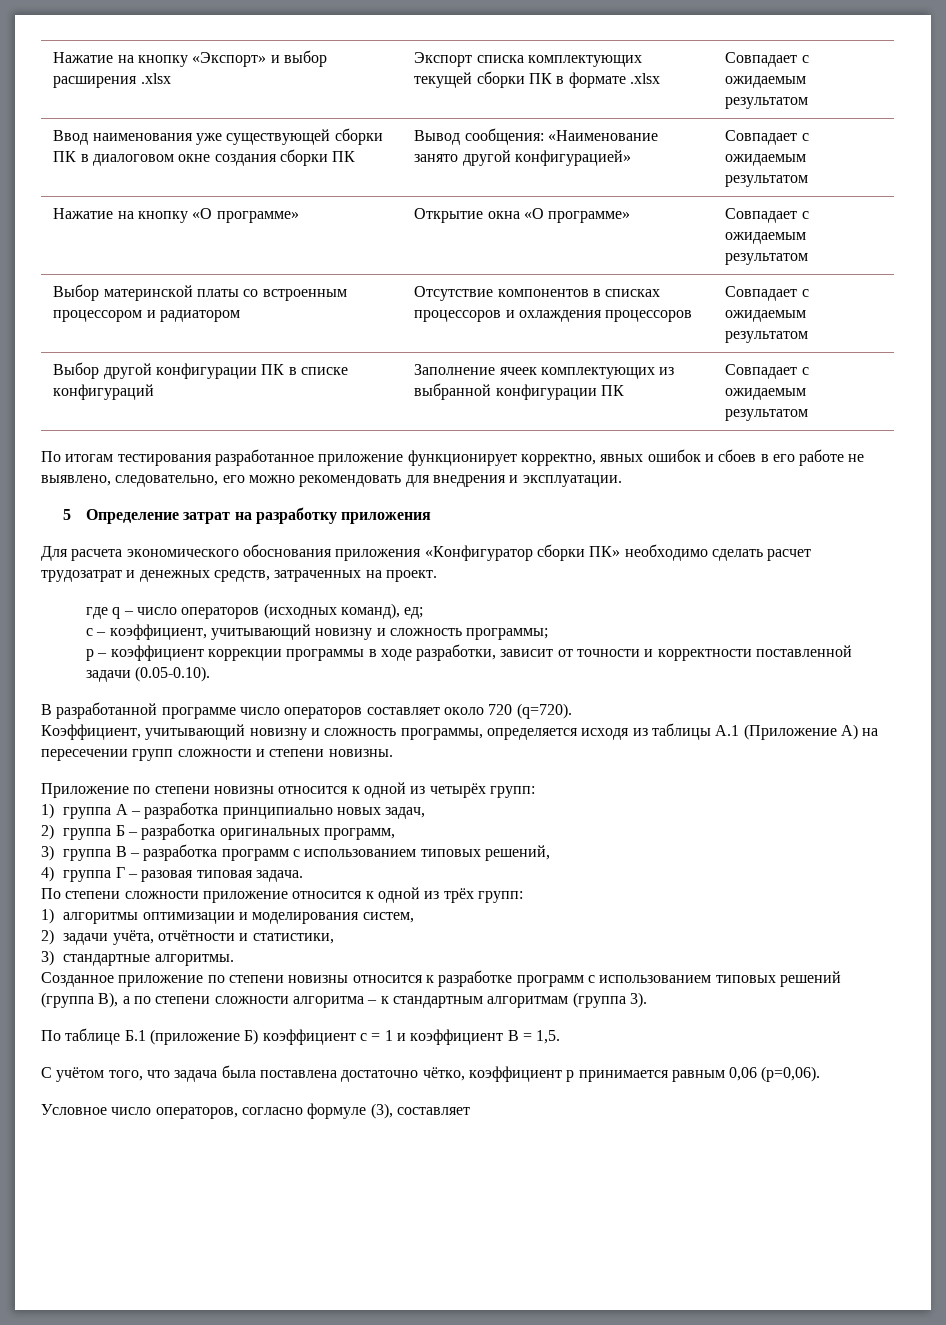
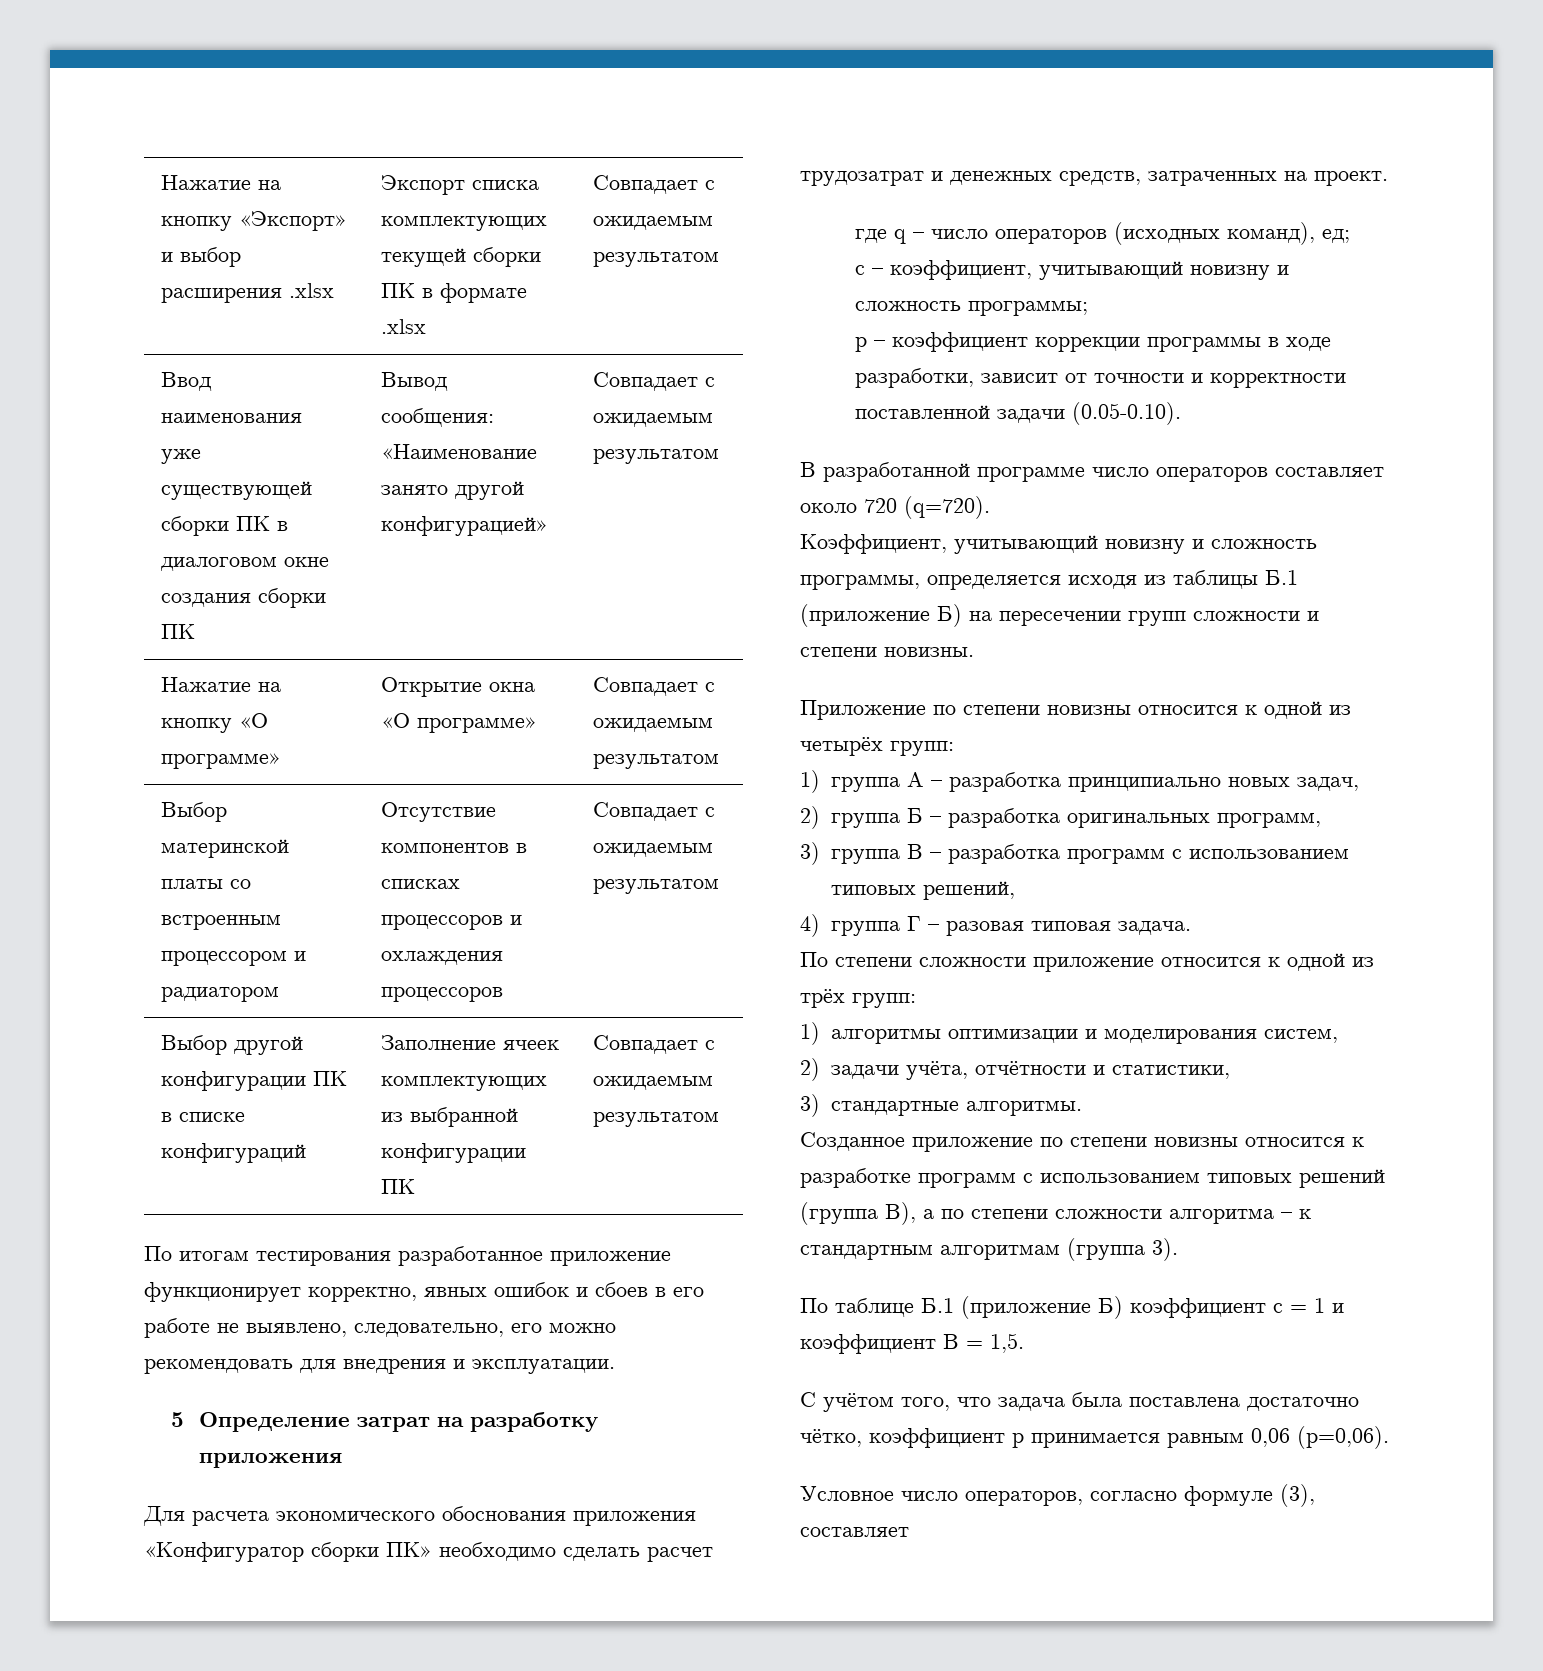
- Коэффициент, учитывающий новизну и сложность программы, определяется исходя из таблицы А.1 (Приложение А) на пересечении групп сложности и степени новизны.
+ Коэффициент, учитывающий новизну и сложность программы, определяется исходя из таблицы Б.1 (приложение Б) на пересечении групп сложности и степени новизны.

